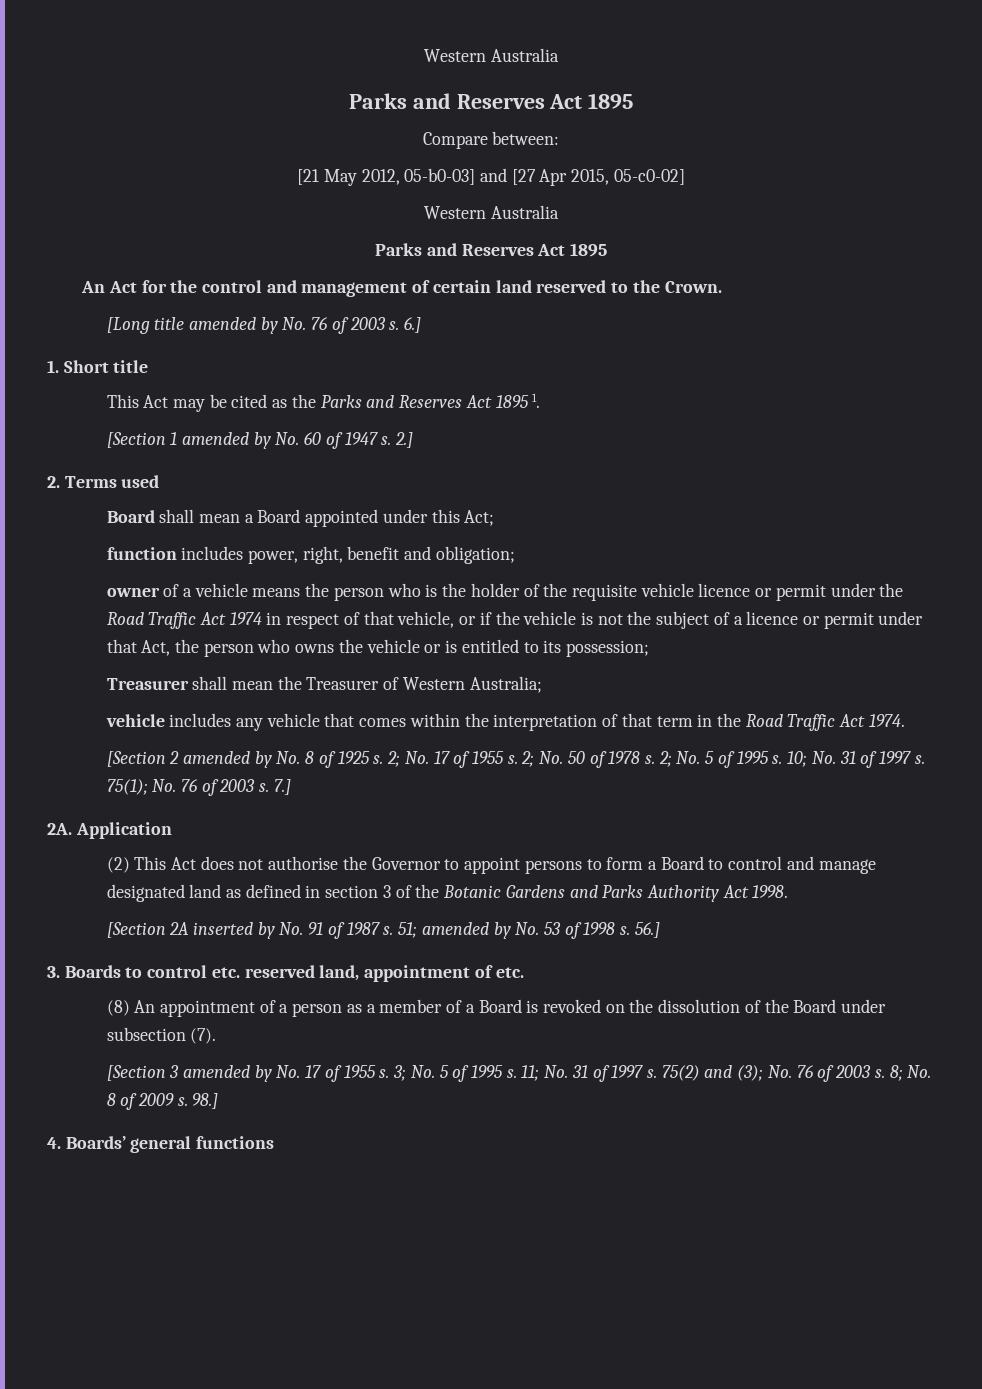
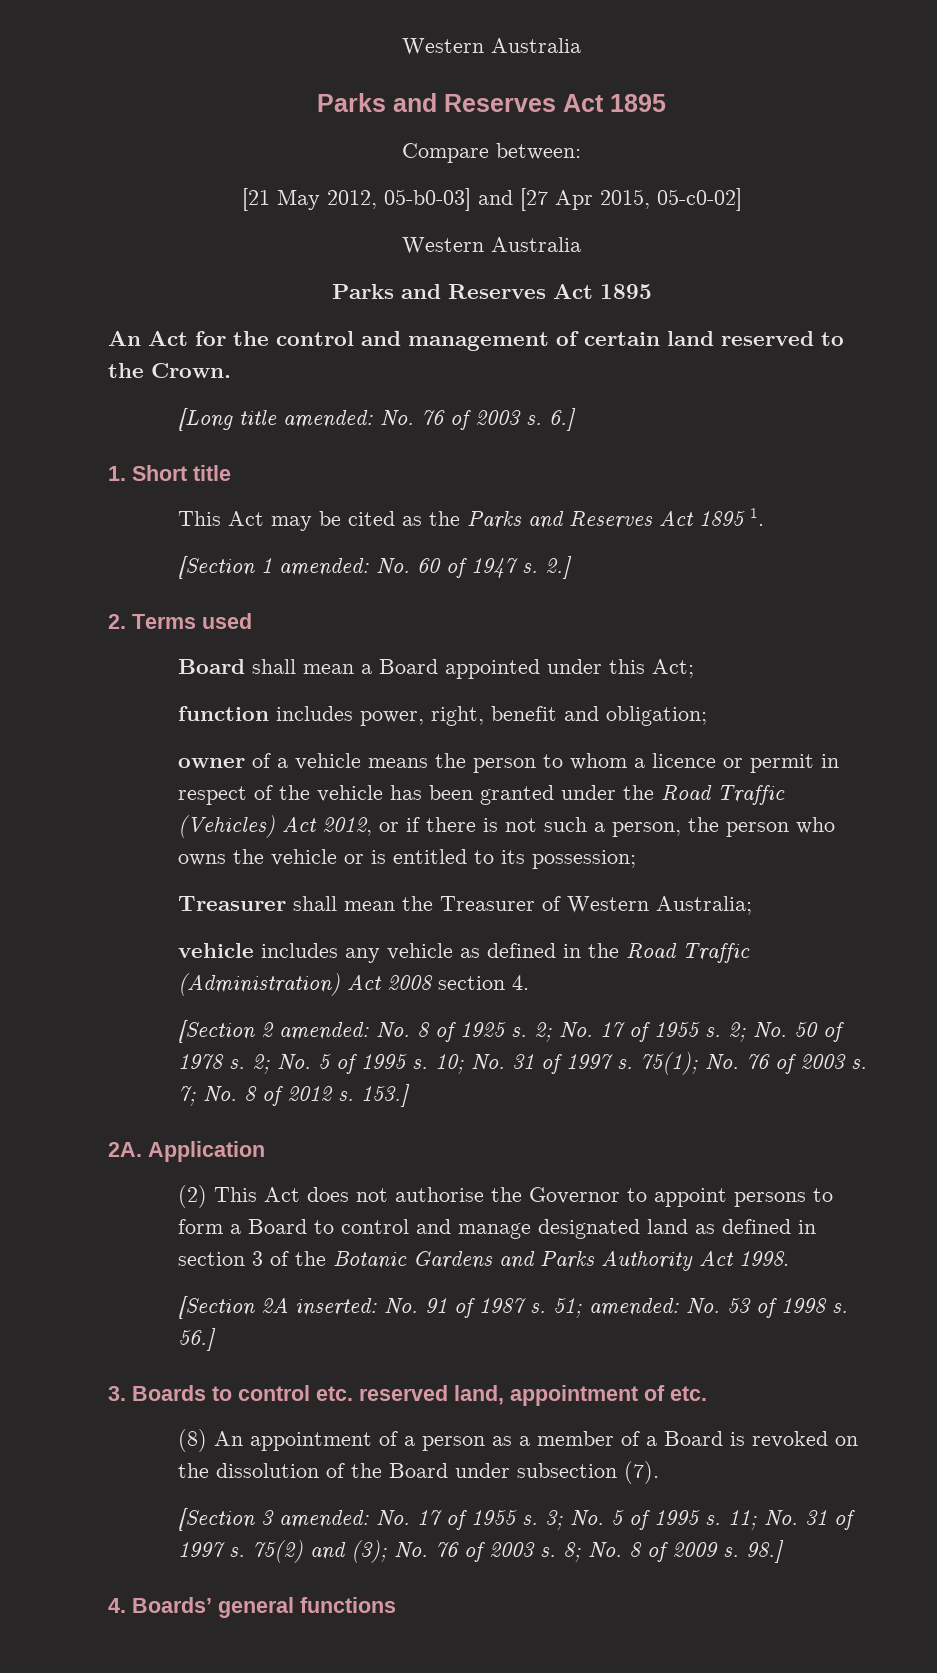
- [Long title amended by No. 76 of 2003 s.
+ [Long title amended: No. 76 of 2003 s.
- [Section 1 amended by No. 60 of 1947 s.
+ [Section 1 amended: No. 60 of 1947 s.
- owner of a vehicle means the person who is the holder of the requisite vehicle licence or permit under the Road Traffic Act 1974 in respect of that vehicle, or if the vehicle is not the subject of a licence or permit under that Act, the person who owns the vehicle or is entitled to its possession;
+ owner of a vehicle means the person to whom a licence or permit in respect of the vehicle has been granted under the Road Traffic (Vehicles) Act 2012, or if there is not such a person, the person who owns the vehicle or is entitled to its possession;
- vehicle includes any vehicle that comes within the interpretation of that term in the Road Traffic Act 1974.
+ vehicle includes any vehicle as defined in the Road Traffic (Administration) Act 2008 section 4.
- [Section 2 amended by No. 8 of 1925 s.
+ [Section 2 amended: No. 8 of 1925 s.
- 7.]
+ 7; No. 8 of 2012 s. 153.]
- [Section 2A inserted by No. 91 of 1987 s.
+ [Section 2A inserted: No. 91 of 1987 s.
- 51; amended by No. 53 of 1998 s.
+ 51; amended: No. 53 of 1998 s.
- [Section 3 amended by No. 17 of 1955 s.
+ [Section 3 amended: No. 17 of 1955 s.

